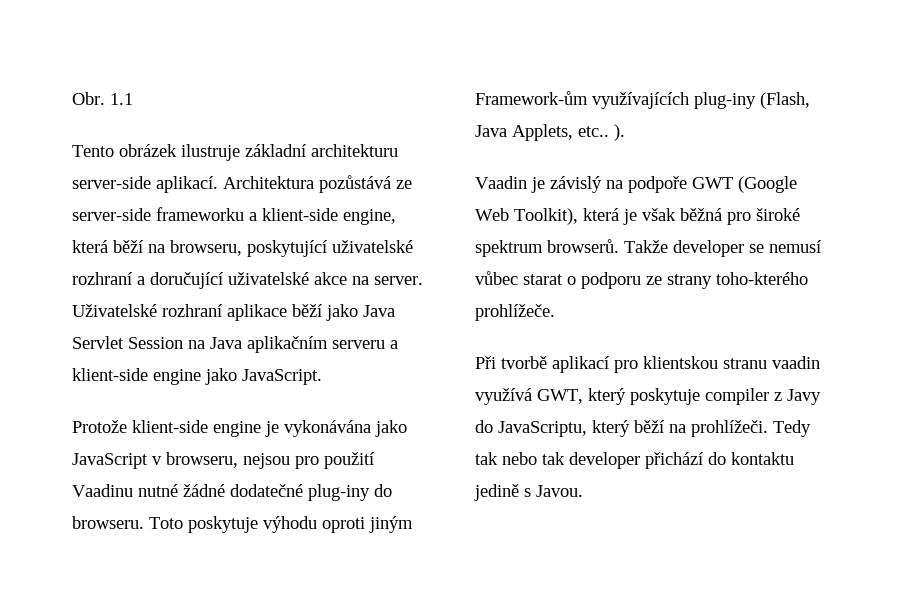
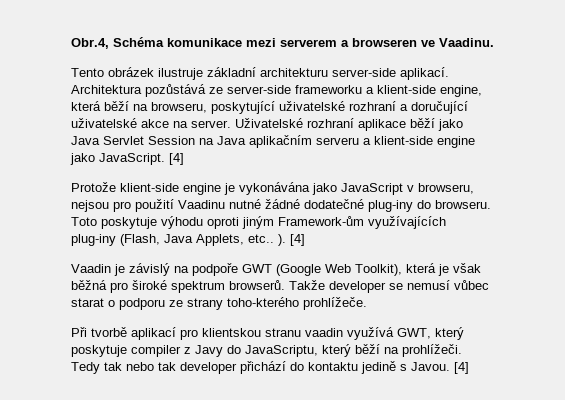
- Obr. 1.1
+ Obr.4, Schéma komunikace mezi serverem a browseren ve Vaadinu.
- Uživatelské rozhraní aplikace běží jako Java Servlet Session na Java aplikačním serveru a klient-side engine jako JavaScript.
+ Uživatelské rozhraní aplikace běží jako Java Servlet Session na Java aplikačním serveru a klient-side engine jako JavaScript. [4]
- Toto poskytuje výhodu oproti jiným Framework-ům využívajících plug-iny (Flash, Java Applets, etc.. ).
+ Toto poskytuje výhodu oproti jiným Framework-ům využívajících plug-iny (Flash, Java Applets, etc.. ). [4]
- Tedy tak nebo tak developer přichází do kontaktu jedině s Javou.
+ Tedy tak nebo tak developer přichází do kontaktu jedině s Javou. [4]

